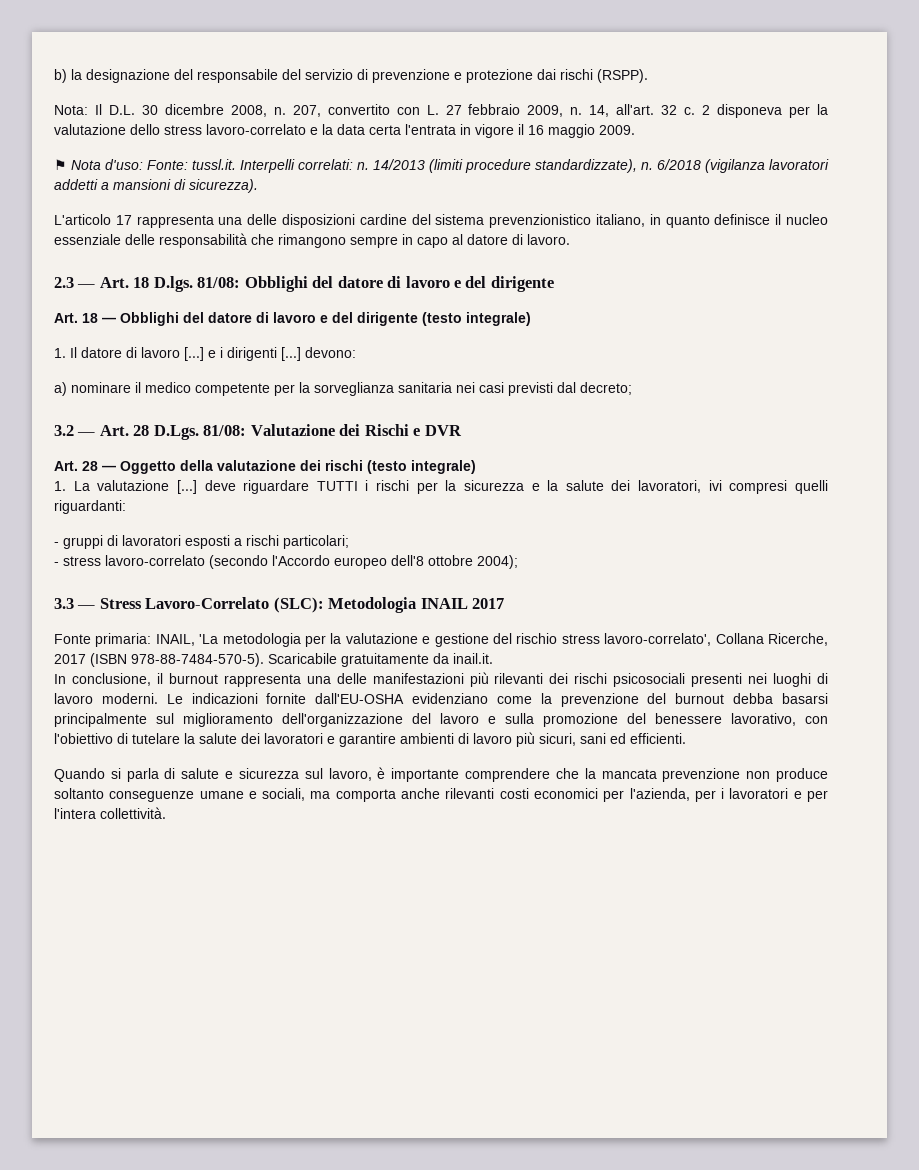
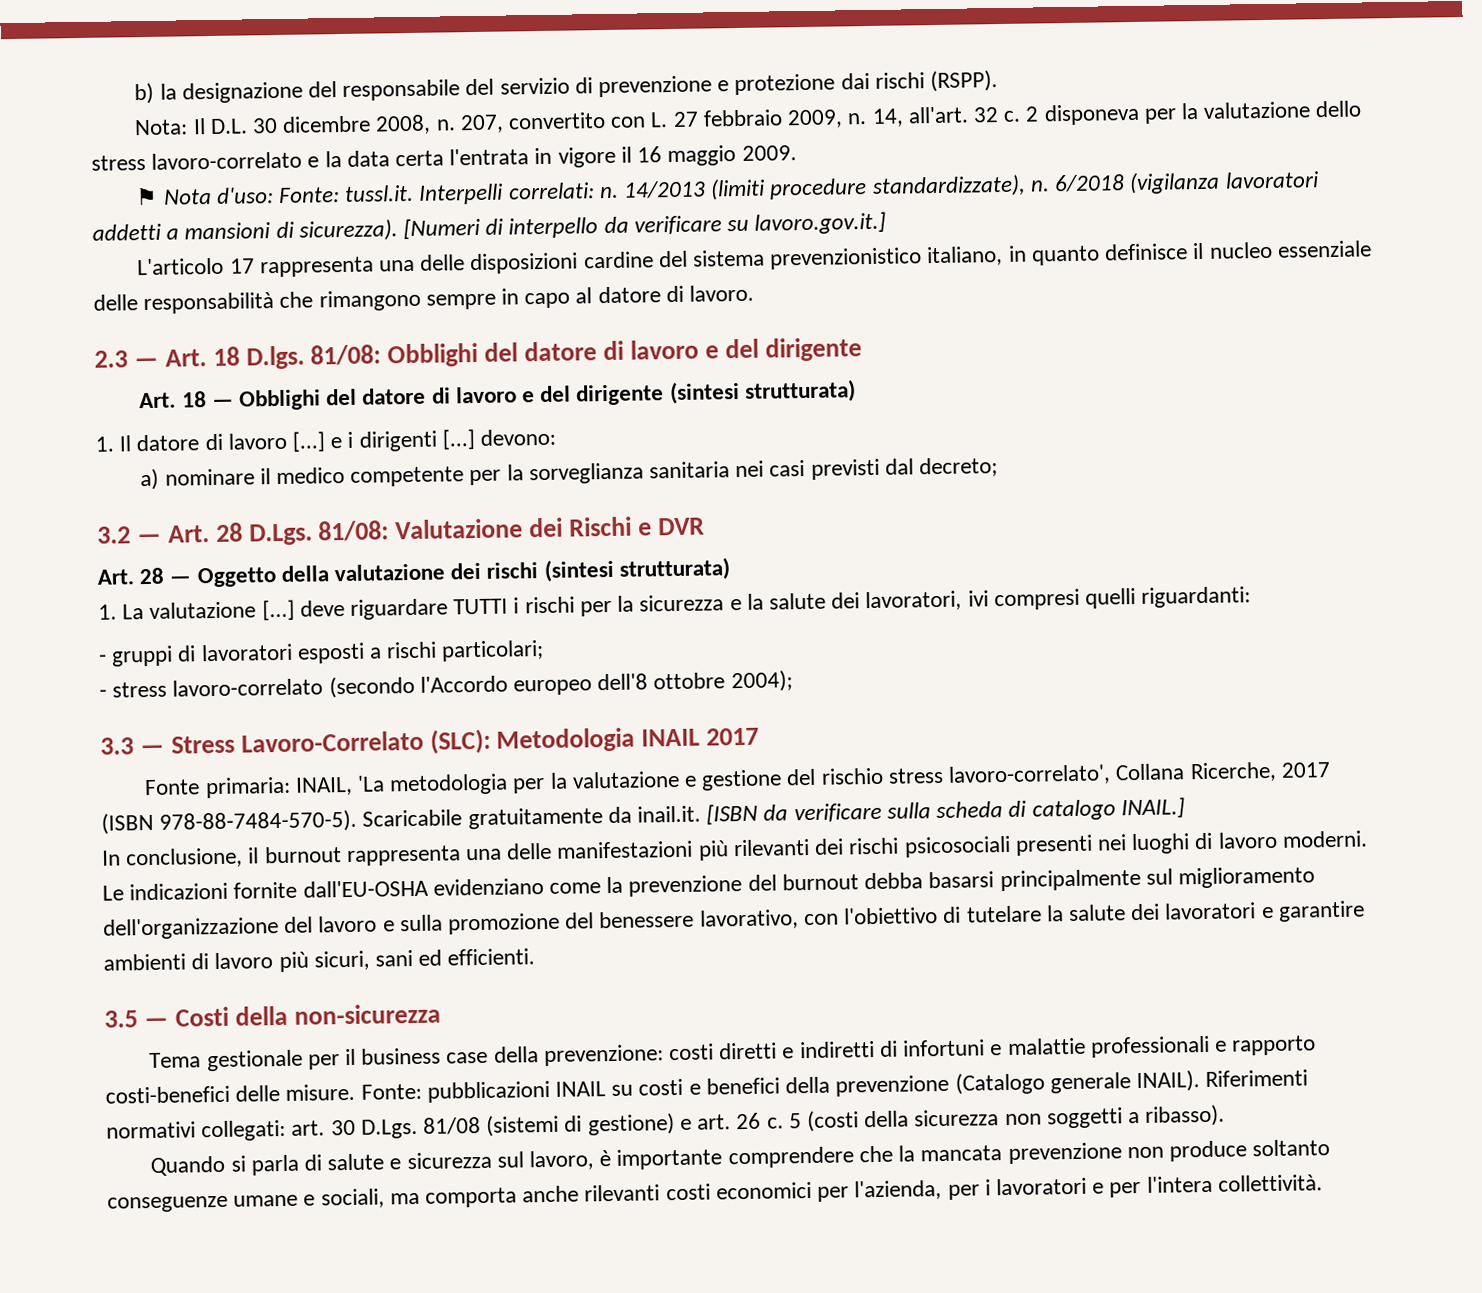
+ [Numeri di interpello da verificare su lavoro.gov.it.]
- Art. 18 — Obblighi del datore di lavoro e del dirigente (testo integrale)
+ Art. 18 — Obblighi del datore di lavoro e del dirigente (sintesi strutturata)
- Art. 28 — Oggetto della valutazione dei rischi (testo integrale)
+ Art. 28 — Oggetto della valutazione dei rischi (sintesi strutturata)
- Scaricabile gratuitamente da inail.it.
+ Scaricabile gratuitamente da inail.it. [ISBN da verificare sulla scheda di catalogo INAIL.]
+ 3.5 — Costi della non-sicurezza
+ Tema gestionale per il business case della prevenzione: costi diretti e indiretti di infortuni e malattie professionali e rapporto costi-benefici delle misure. Fonte: pubblicazioni INAIL su costi e benefici della prevenzione (Catalogo generale INAIL). Riferimenti normativi collegati: art. 30 D.Lgs. 81/08 (sistemi di gestione) e art. 26 c. 5 (costi della sicurezza non soggetti a ribasso).

